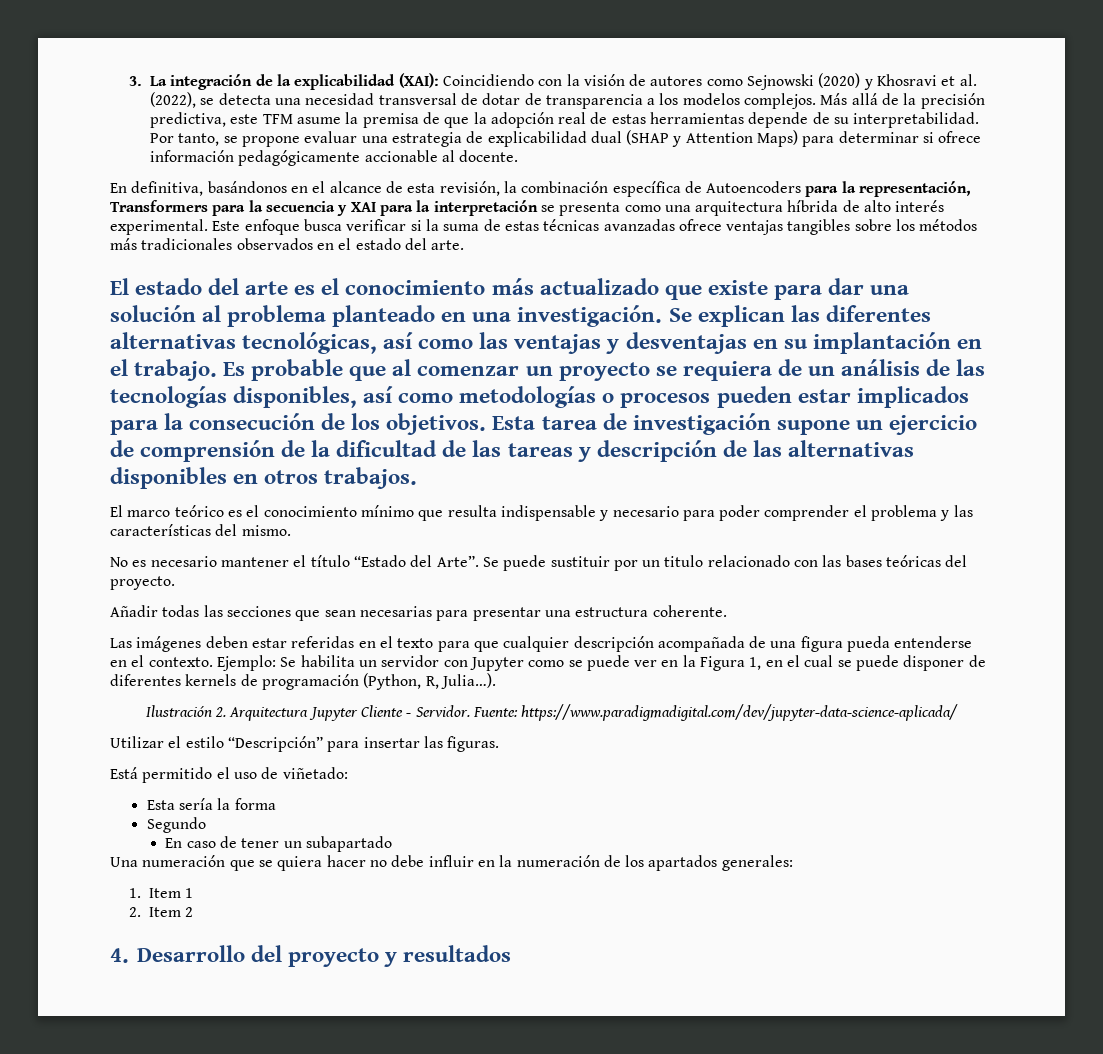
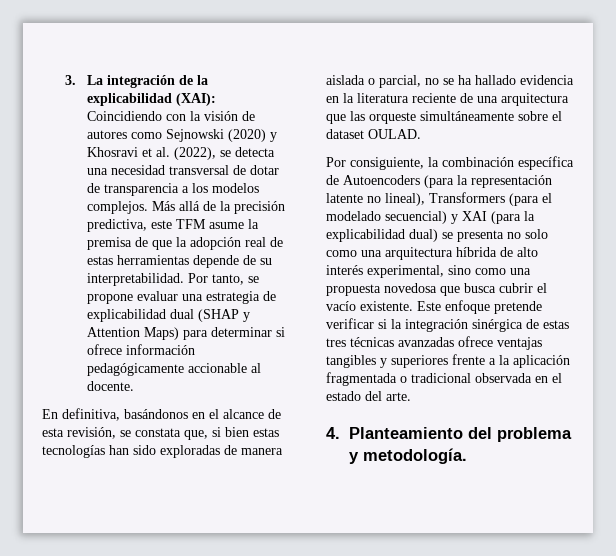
- En definitiva, basándonos en el alcance de esta revisión, la combinación específica de Autoencoders para la representación, Transformers para la secuencia y XAI para la interpretación se presenta como una arquitectura híbrida de alto interés experimental.
+ En definitiva, basándonos en el alcance de esta revisión, se constata que, si bien estas tecnologías han sido exploradas de manera aislada o parcial, no se ha hallado evidencia en la literatura reciente de una arquitectura que las orqueste simultáneamente sobre el dataset OULAD.
+ Por consiguiente, la combinación específica de Autoencoders (para la representación latente no lineal), Transformers (para el modelado secuencial) y XAI (para la explicabilidad dual) se presenta no solo como una arquitectura híbrida de alto interés experimental, sino como una propuesta novedosa que busca cubrir el vacío existente.
- Este enfoque busca verificar si la suma de estas técnicas avanzadas ofrece ventajas tangibles sobre los métodos más tradicionales observados en el estado del arte.
+ Este enfoque pretende verificar si la integración sinérgica de estas tres técnicas avanzadas ofrece ventajas tangibles y superiores frente a la aplicación fragmentada o tradicional observada en el estado del arte.
- El estado del arte es el conocimiento más actualizado que existe para dar una solución al problema planteado en una investigación. Se explican las diferentes alternativas tecnológicas, así como las ventajas y desventajas en su implantación en el trabajo. Es probable que al comenzar un proyecto se requiera de un análisis de las tecnologías disponibles, así como metodologías o procesos pueden estar implicados para la consecución de los objetivos. Esta tarea de investigación supone un ejercicio de comprensión de la dificultad de las tareas y descripción de las alternativas disponibles en otros trabajos.
- El marco teórico es el conocimiento mínimo que resulta indispensable y necesario para poder comprender el problema y las características del mismo.
- No es necesario mantener el título “Estado del Arte”. Se puede sustituir por un titulo relacionado con las bases teóricas del proyecto.
- Añadir todas las secciones que sean necesarias para presentar una estructura coherente.
- Las imágenes deben estar referidas en el texto para que cualquier descripción acompañada de una figura pueda entenderse en el contexto. Ejemplo: Se habilita un servidor con Jupyter como se puede ver en la Figura 1, en el cual se puede disponer de diferentes kernels de programación (Python, R, Julia…).
- Ilustración 2. Arquitectura Jupyter Cliente - Servidor. Fuente: https://www.paradigmadigital.com/dev/jupyter-data-science-aplicada/
- Utilizar el estilo “Descripción” para insertar las figuras.
- Está permitido el uso de viñetado:
- Esta sería la forma
- Segundo
- En caso de tener un subapartado
- Una numeración que se quiera hacer no debe influir en la numeración de los apartados generales:
- 1. Item 1
- 2. Item 2
- 4. Desarrollo del proyecto y resultados
+ 4. Planteamiento del problema y metodología.

